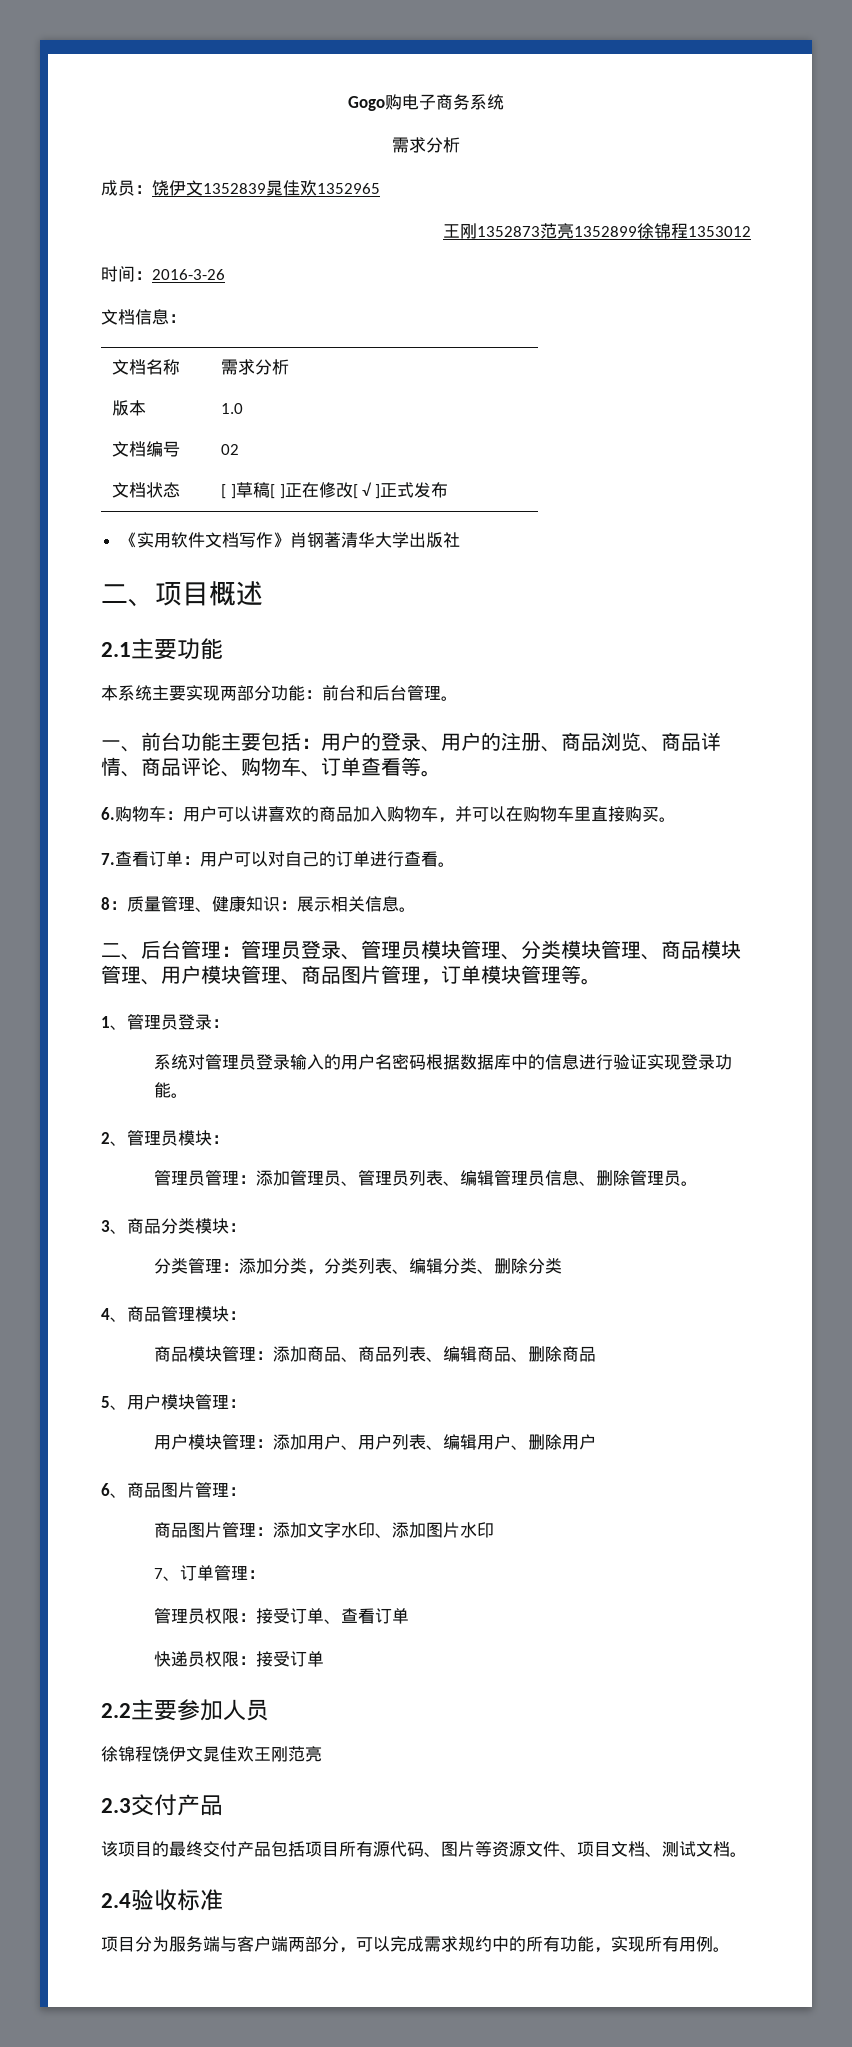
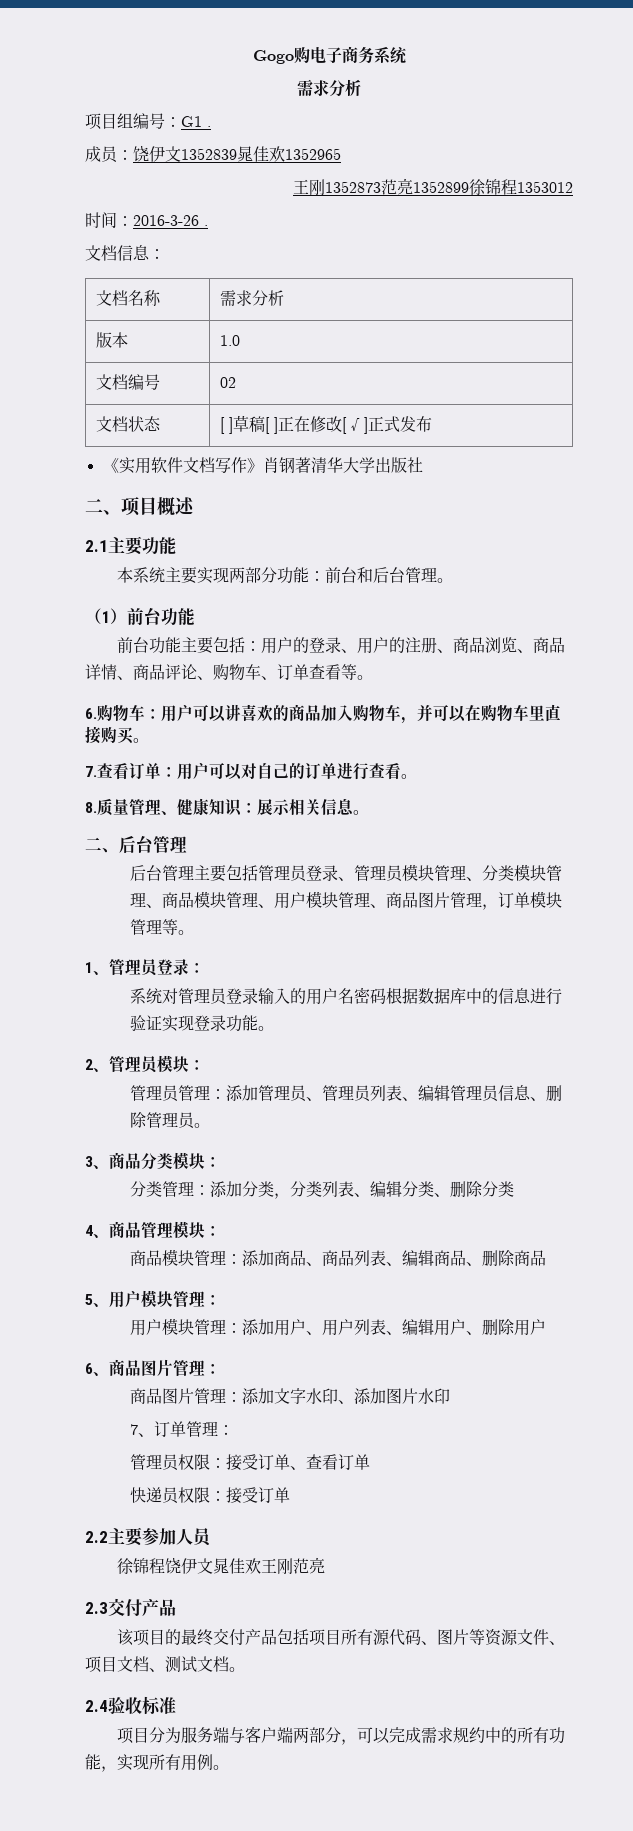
+ 项目组编号：G1 .
- 时间：2016-3-26
+ 时间：2016-3-26 .
- 一、前台功能主要包括：用户的登录、用户的注册、商品浏览、商品详情、商品评论、购物车、订单查看等。
+ （1）前台功能
+ 前台功能主要包括：用户的登录、用户的注册、商品浏览、商品详情、商品评论、购物车、订单查看等。
- 8：质量管理、健康知识：展示相关信息。
+ 8.质量管理、健康知识：展示相关信息。
- 二、后台管理：管理员登录、管理员模块管理、分类模块管理、商品模块管理、用户模块管理、商品图片管理，订单模块管理等。
+ 二、后台管理
+ 后台管理主要包括管理员登录、管理员模块管理、分类模块管理、商品模块管理、用户模块管理、商品图片管理，订单模块管理等。

